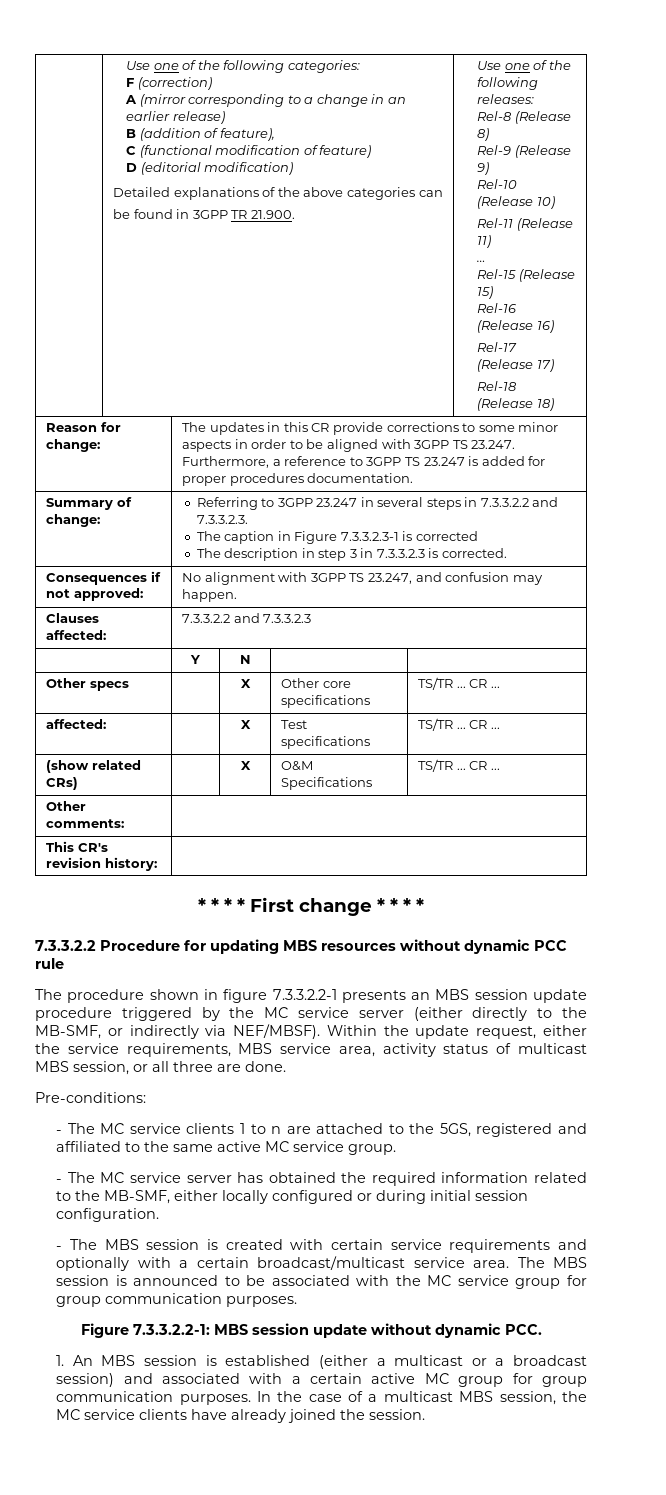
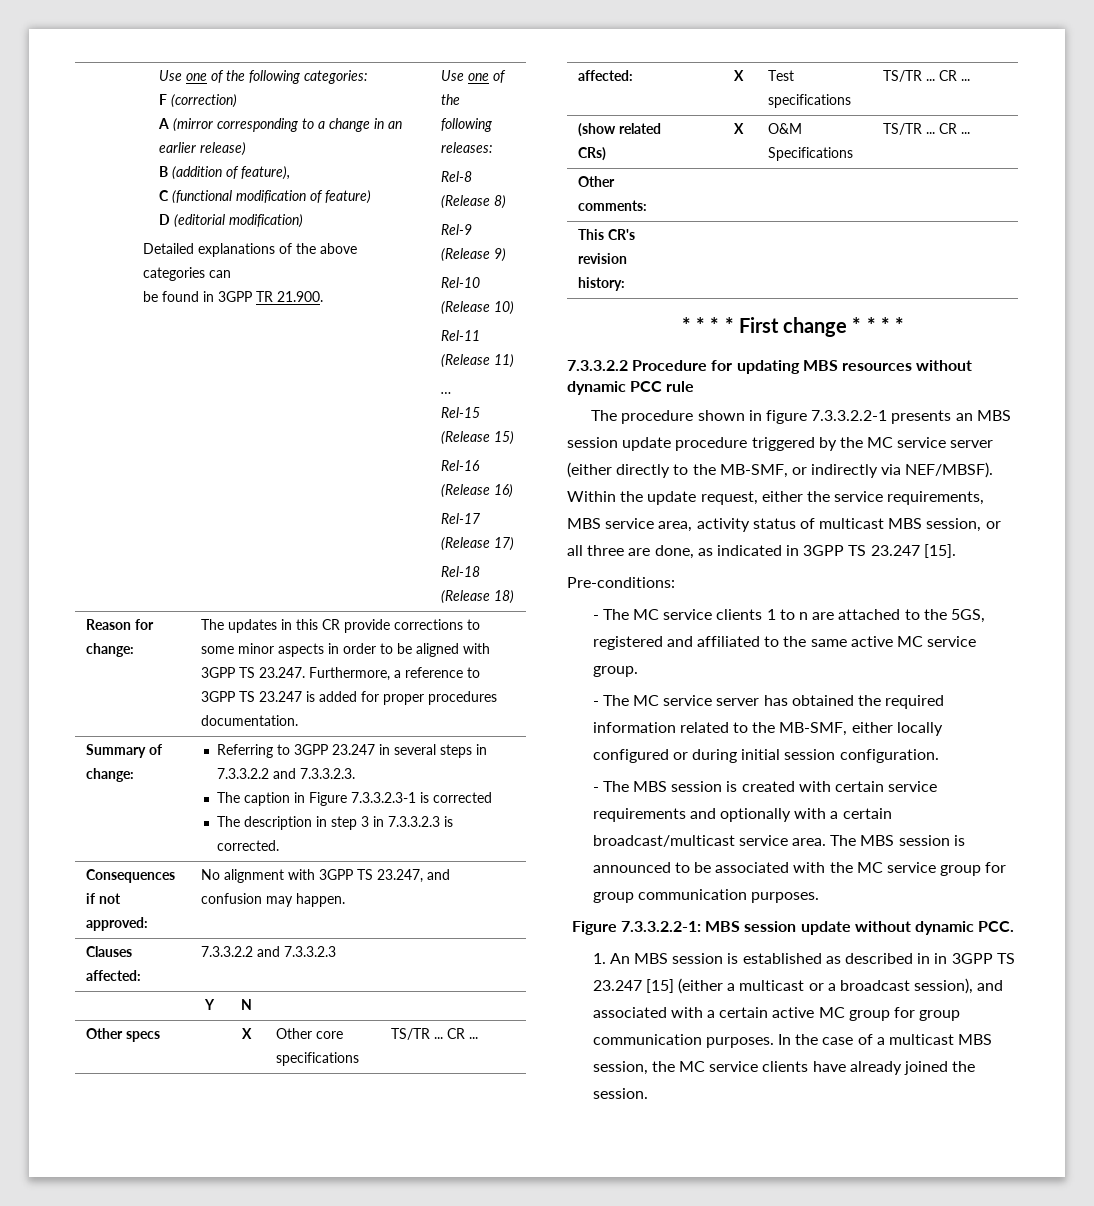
- Within the update request, either the service requirements, MBS service area, activity status of multicast MBS session, or all three are done.
+ Within the update request, either the service requirements, MBS service area, activity status of multicast MBS session, or all three are done, as indicated in 3GPP TS 23.247 [15].
- 1. An MBS session is established (either a multicast or a broadcast session) and associated with a certain active MC group for group communication purposes.
+ 1. An MBS session is established as described in in 3GPP TS 23.247 [15] (either a multicast or a broadcast session), and associated with a certain active MC group for group communication purposes.

